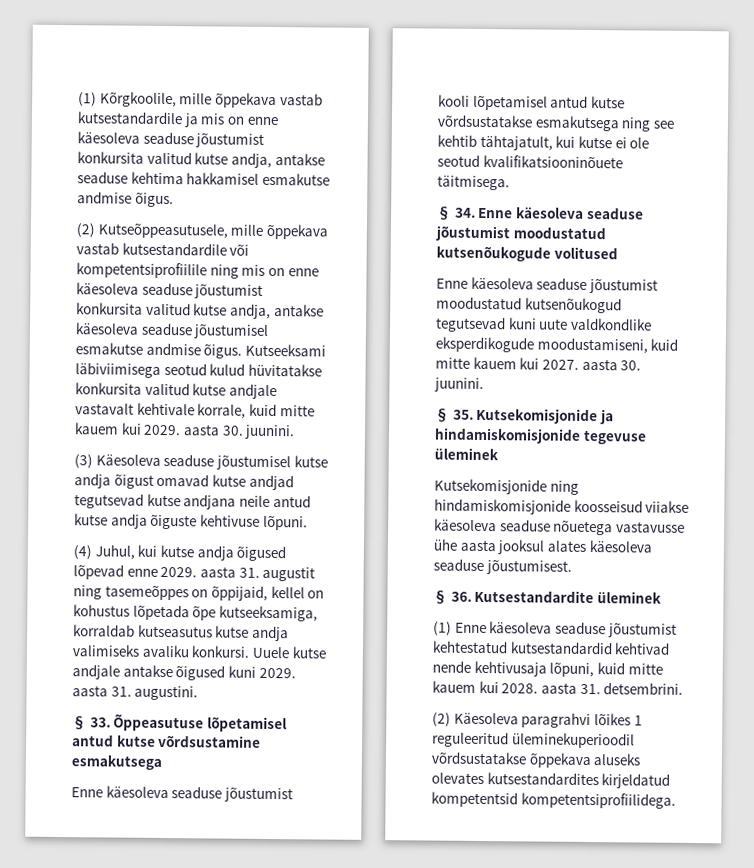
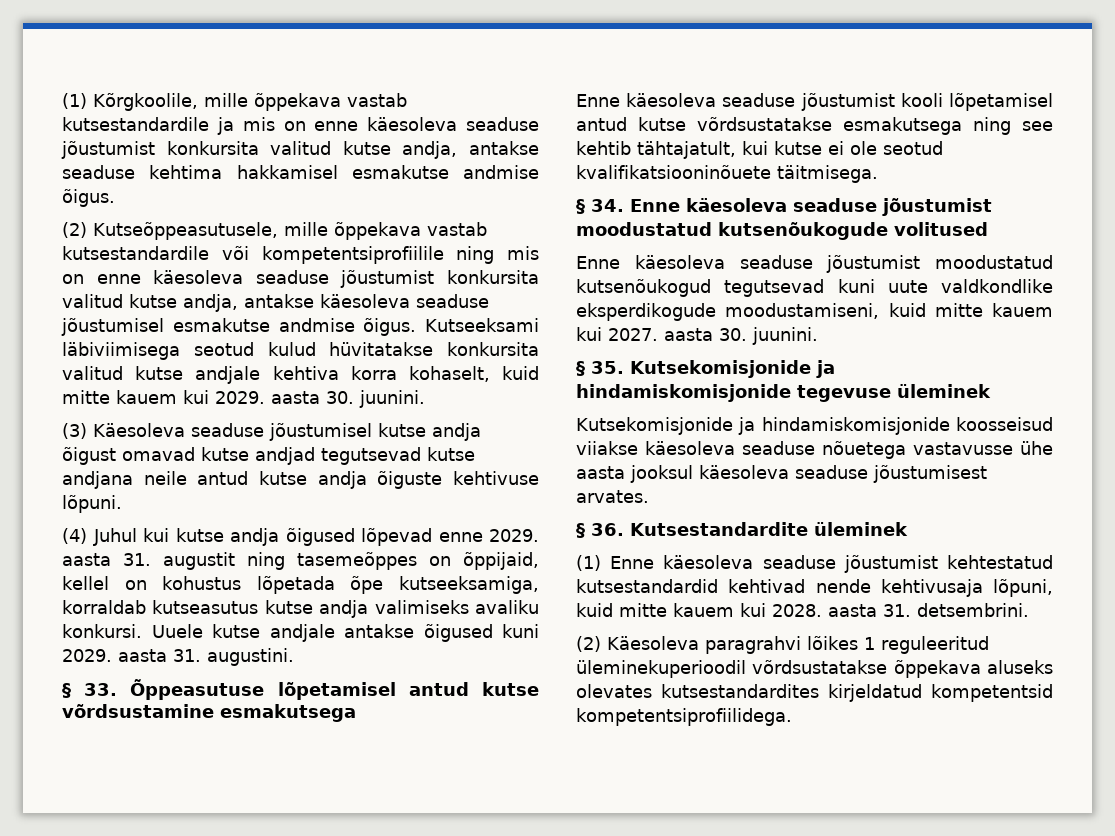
- Kutseeksami läbiviimisega seotud kulud hüvitatakse konkursita valitud kutse andjale vastavalt kehtivale korrale, kuid mitte kauem kui 2029. aasta 30. juunini.
+ Kutseeksami läbiviimisega seotud kulud hüvitatakse konkursita valitud kutse andjale kehtiva korra kohaselt, kuid mitte kauem kui 2029. aasta 30. juunini.
- (4) Juhul, kui kutse andja õigused lõpevad enne 2029. aasta 31. augustit ning tasemeõppes on õppijaid, kellel on kohustus lõpetada õpe kutseeksamiga, korraldab kutseasutus kutse andja valimiseks avaliku konkursi.
+ (4) Juhul kui kutse andja õigused lõpevad enne 2029. aasta 31. augustit ning tasemeõppes on õppijaid, kellel on kohustus lõpetada õpe kutseeksamiga, korraldab kutseasutus kutse andja valimiseks avaliku konkursi.
- Kutsekomisjonide ning hindamiskomisjonide koosseisud viiakse käesoleva seaduse nõuetega vastavusse ühe aasta jooksul alates käesoleva seaduse jõustumisest.
+ Kutsekomisjonide ja hindamiskomisjonide koosseisud viiakse käesoleva seaduse nõuetega vastavusse ühe aasta jooksul käesoleva seaduse jõustumisest arvates.

